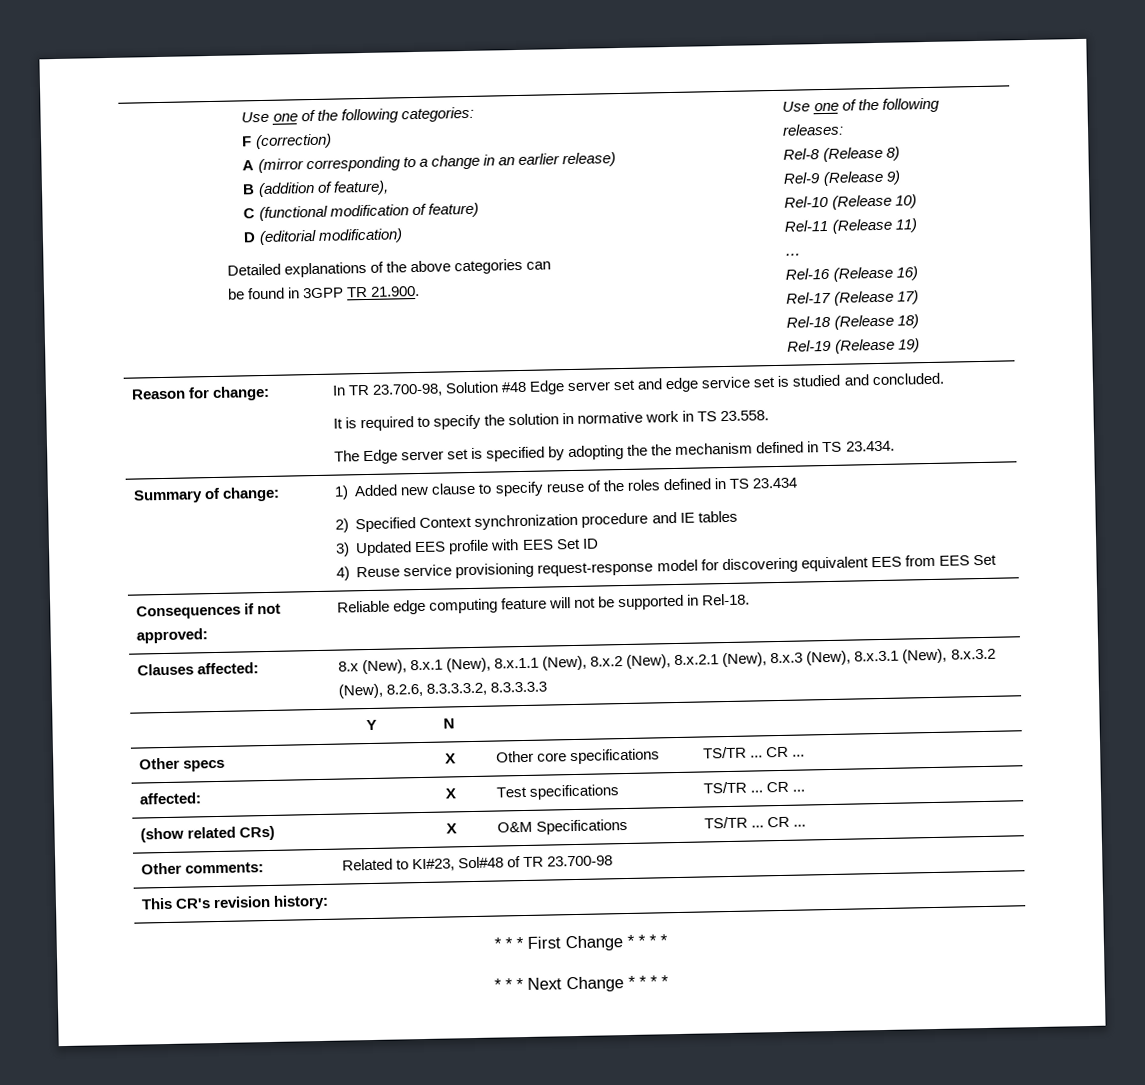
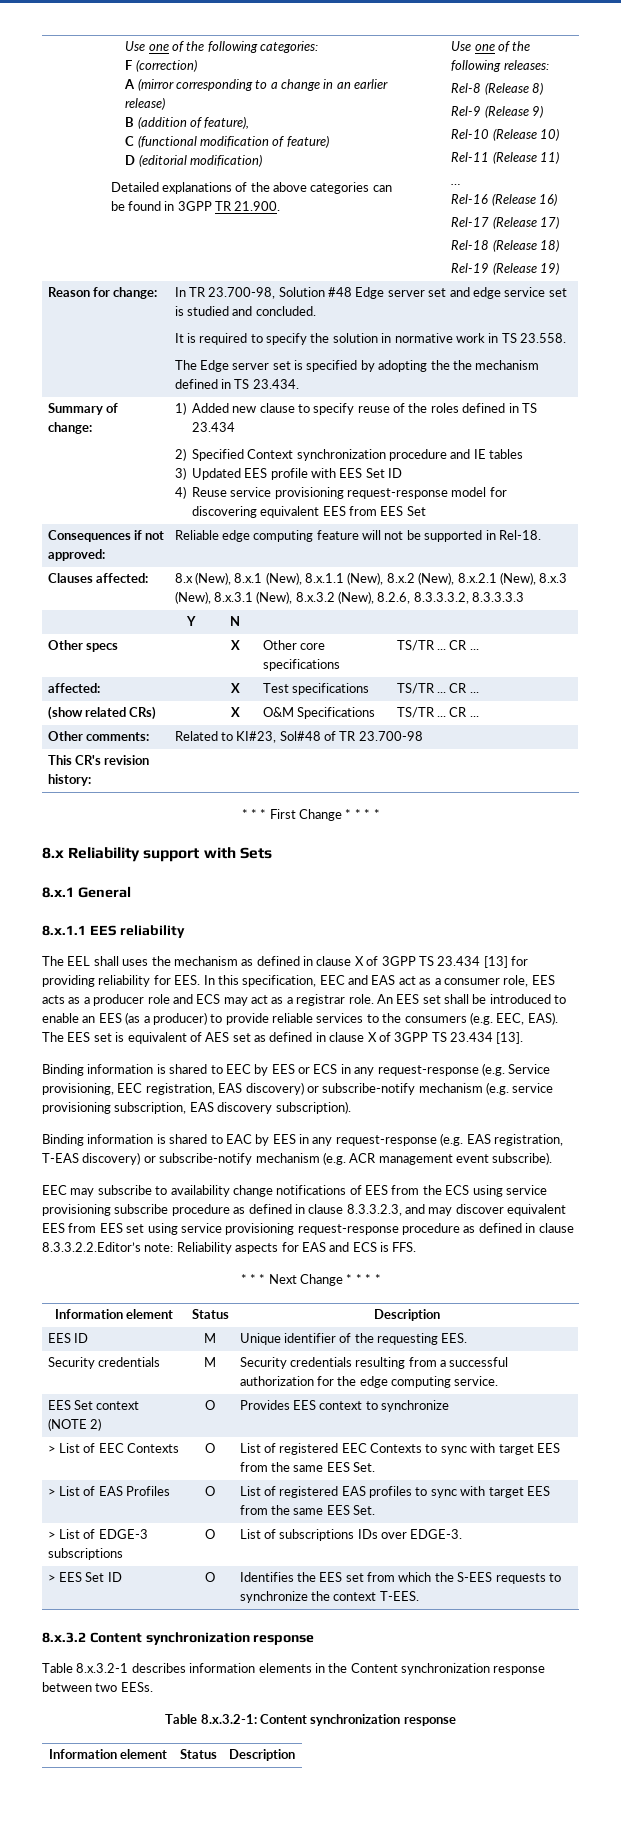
+ 8.x Reliability support with Sets
+ 8.x.1 General
+ 8.x.1.1 EES reliability
+ The EEL shall uses the mechanism as defined in clause X of 3GPP TS 23.434 [13] for providing reliability for EES. In this specification, EEC and EAS act as a consumer role, EES acts as a producer role and ECS may act as a registrar role. An EES set shall be introduced to enable an EES (as a producer) to provide reliable services to the consumers (e.g. EEC, EAS). The EES set is equivalent of AES set as defined in clause X of 3GPP TS 23.434 [13].
+ Binding information is shared to EEC by EES or ECS in any request-response (e.g. Service provisioning, EEC registration, EAS discovery) or subscribe-notify mechanism (e.g. service provisioning subscription, EAS discovery subscription).
+ Binding information is shared to EAC by EES in any request-response (e.g. EAS registration, T-EAS discovery) or subscribe-notify mechanism (e.g. ACR management event subscribe).
+ EEC may subscribe to availability change notifications of EES from the ECS using service provisioning subscribe procedure as defined in clause 8.3.3.2.3, and may discover equivalent EES from EES set using service provisioning request-response procedure as defined in clause 8.3.3.2.2.Editor’s note: Reliability aspects for EAS and ECS is FFS.
  * * * Next Change * * * *
+ Information element | Status | Description
+ EES ID | M | Unique identifier of the requesting EES.
+ Security credentials | M | Security credentials resulting from a successful authorization for the edge computing service.
+ EES Set context (NOTE 2) | O | Provides EES context to synchronize
+ > List of EEC Contexts | O | List of registered EEC Contexts to sync with target EES from the same EES Set.
+ > List of EAS Profiles | O | List of registered EAS profiles to sync with target EES from the same EES Set.
+ > List of EDGE-3 subscriptions | O | List of subscriptions IDs over EDGE-3.
+ > EES Set ID | O | Identifies the EES set from which the S-EES requests to synchronize the context T-EES.
+ 8.x.3.2 Content synchronization response
+ Table 8.x.3.2-1 describes information elements in the Content synchronization response between two EESs.
+ Table 8.x.3.2-1: Content synchronization response
+ Information element | Status | Description

